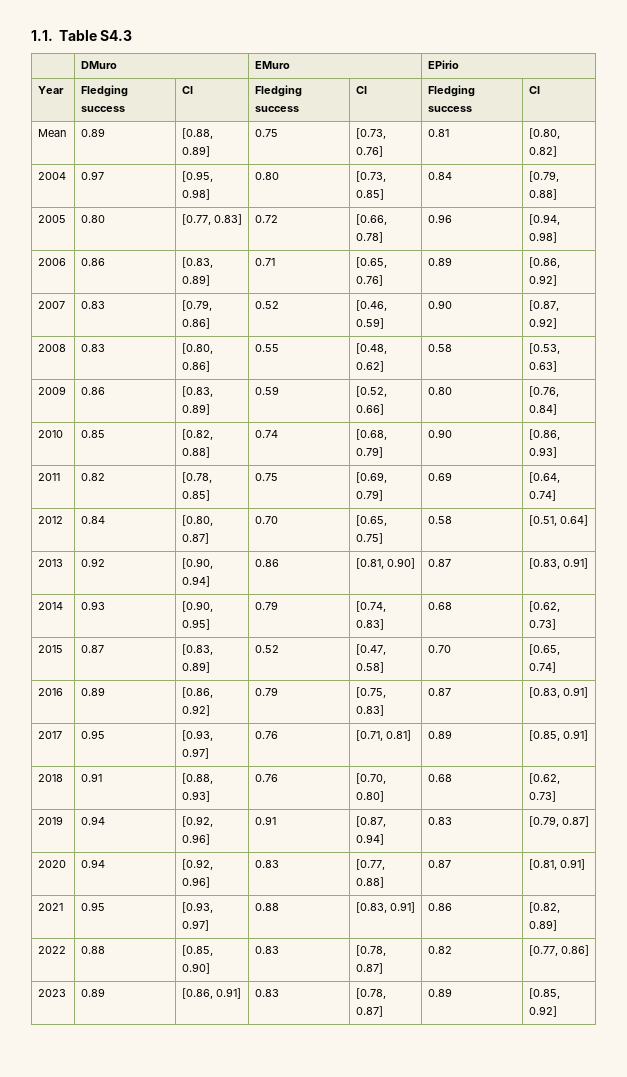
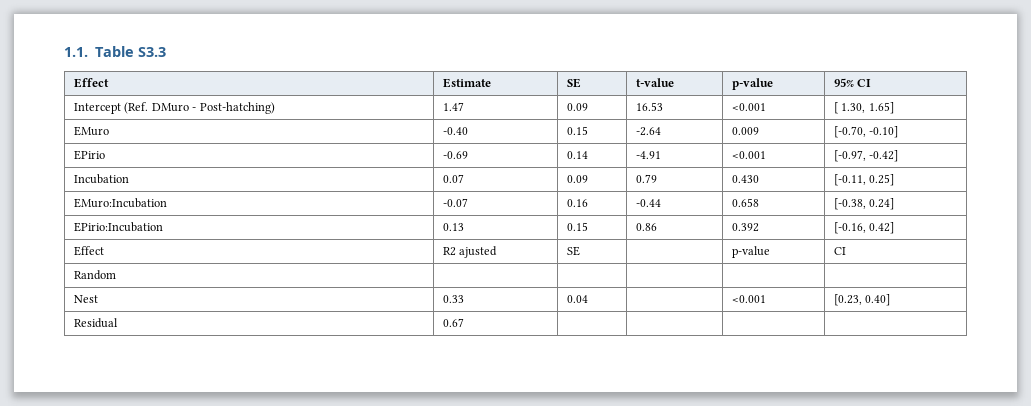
- 1.1. Table S4.3
- | DMuro | EMuro | EPirio
- Year | Fledging success | CI | Fledging success | CI | Fledging success | CI
- Mean | 0.89 | [0.88, 0.89] | 0.75 | [0.73, 0.76] | 0.81 | [0.80, 0.82]
- 2004 | 0.97 | [0.95, 0.98] | 0.80 | [0.73, 0.85] | 0.84 | [0.79, 0.88]
- 2005 | 0.80 | [0.77, 0.83] | 0.72 | [0.66, 0.78] | 0.96 | [0.94, 0.98]
- 2006 | 0.86 | [0.83, 0.89] | 0.71 | [0.65, 0.76] | 0.89 | [0.86, 0.92]
- 2007 | 0.83 | [0.79, 0.86] | 0.52 | [0.46, 0.59] | 0.90 | [0.87, 0.92]
- 2008 | 0.83 | [0.80, 0.86] | 0.55 | [0.48, 0.62] | 0.58 | [0.53, 0.63]
- 2009 | 0.86 | [0.83, 0.89] | 0.59 | [0.52, 0.66] | 0.80 | [0.76, 0.84]
- 2010 | 0.85 | [0.82, 0.88] | 0.74 | [0.68, 0.79] | 0.90 | [0.86, 0.93]
- 2011 | 0.82 | [0.78, 0.85] | 0.75 | [0.69, 0.79] | 0.69 | [0.64, 0.74]
- 2012 | 0.84 | [0.80, 0.87] | 0.70 | [0.65, 0.75] | 0.58 | [0.51, 0.64]
- 2013 | 0.92 | [0.90, 0.94] | 0.86 | [0.81, 0.90] | 0.87 | [0.83, 0.91]
- 2014 | 0.93 | [0.90, 0.95] | 0.79 | [0.74, 0.83] | 0.68 | [0.62, 0.73]
- 2015 | 0.87 | [0.83, 0.89] | 0.52 | [0.47, 0.58] | 0.70 | [0.65, 0.74]
- 2016 | 0.89 | [0.86, 0.92] | 0.79 | [0.75, 0.83] | 0.87 | [0.83, 0.91]
- 2017 | 0.95 | [0.93, 0.97] | 0.76 | [0.71, 0.81] | 0.89 | [0.85, 0.91]
- 2018 | 0.91 | [0.88, 0.93] | 0.76 | [0.70, 0.80] | 0.68 | [0.62, 0.73]
- 2019 | 0.94 | [0.92, 0.96] | 0.91 | [0.87, 0.94] | 0.83 | [0.79, 0.87]
- 2020 | 0.94 | [0.92, 0.96] | 0.83 | [0.77, 0.88] | 0.87 | [0.81, 0.91]
- 2021 | 0.95 | [0.93, 0.97] | 0.88 | [0.83, 0.91] | 0.86 | [0.82, 0.89]
- 2022 | 0.88 | [0.85, 0.90] | 0.83 | [0.78, 0.87] | 0.82 | [0.77, 0.86]
- 2023 | 0.89 | [0.86, 0.91] | 0.83 | [0.78, 0.87] | 0.89 | [0.85, 0.92]
+ 1.1. Table S3.3
+ Effect | Estimate | SE | t-value | p-value | 95% CI
+ Intercept (Ref. DMuro - Post-hatching) | 1.47 | 0.09 | 16.53 | <0.001 | [ 1.30, 1.65]
+ EMuro | -0.40 | 0.15 | -2.64 | 0.009 | [-0.70, -0.10]
+ EPirio | -0.69 | 0.14 | -4.91 | <0.001 | [-0.97, -0.42]
+ Incubation | 0.07 | 0.09 | 0.79 | 0.430 | [-0.11, 0.25]
+ EMuro:Incubation | -0.07 | 0.16 | -0.44 | 0.658 | [-0.38, 0.24]
+ EPirio:Incubation | 0.13 | 0.15 | 0.86 | 0.392 | [-0.16, 0.42]
+ Effect | R2 ajusted | SE | | p-value | CI
+ Random | | | | |
+ Nest | 0.33 | 0.04 | | <0.001 | [0.23, 0.40]
+ Residual | 0.67 | | | |

